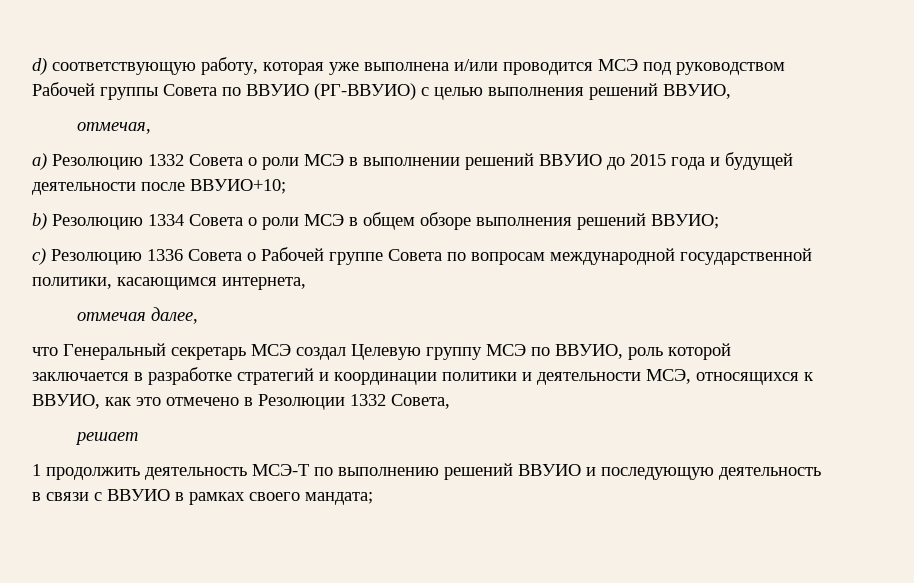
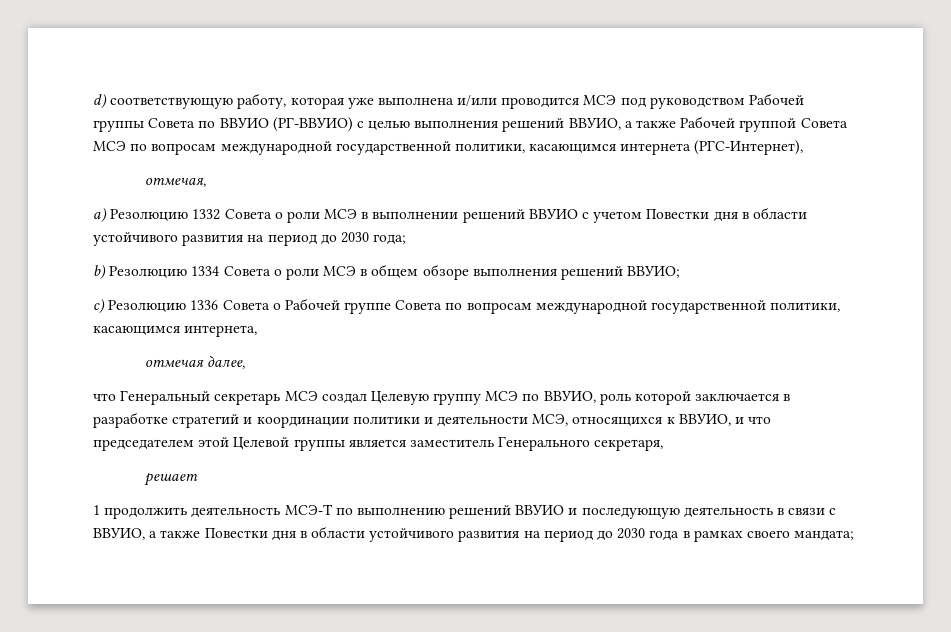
- d) соответствующую работу, которая уже выполнена и/или проводится МСЭ под руководством Рабочей группы Совета по ВВУИО (РГ-ВВУИО) с целью выполнения решений ВВУИО,
+ d) соответствующую работу, которая уже выполнена и/или проводится МСЭ под руководством Рабочей группы Совета по ВВУИО (РГ-ВВУИО) с целью выполнения решений ВВУИО, а также Рабочей группой Совета МСЭ по вопросам международной государственной политики, касающимся интернета (РГС-Интернет),
- a) Резолюцию 1332 Совета о роли МСЭ в выполнении решений ВВУИО до 2015 года и будущей деятельности после ВВУИО+10;
+ a) Резолюцию 1332 Совета о роли МСЭ в выполнении решений ВВУИО с учетом Повестки дня в области устойчивого развития на период до 2030 года;
- что Генеральный секретарь МСЭ создал Целевую группу МСЭ по ВВУИО, роль которой заключается в разработке стратегий и координации политики и деятельности МСЭ, относящихся к ВВУИО, как это отмечено в Резолюции 1332 Совета,
+ что Генеральный секретарь МСЭ создал Целевую группу МСЭ по ВВУИО, роль которой заключается в разработке стратегий и координации политики и деятельности МСЭ, относящихся к ВВУИО, и что председателем этой Целевой группы является заместитель Генерального секретаря,
- 1 продолжить деятельность МСЭ-Т по выполнению решений ВВУИО и последующую деятельность в связи с ВВУИО в рамках своего мандата;
+ 1 продолжить деятельность МСЭ-Т по выполнению решений ВВУИО и последующую деятельность в связи с ВВУИО, а также Повестки дня в области устойчивого развития на период до 2030 года в рамках своего мандата;

